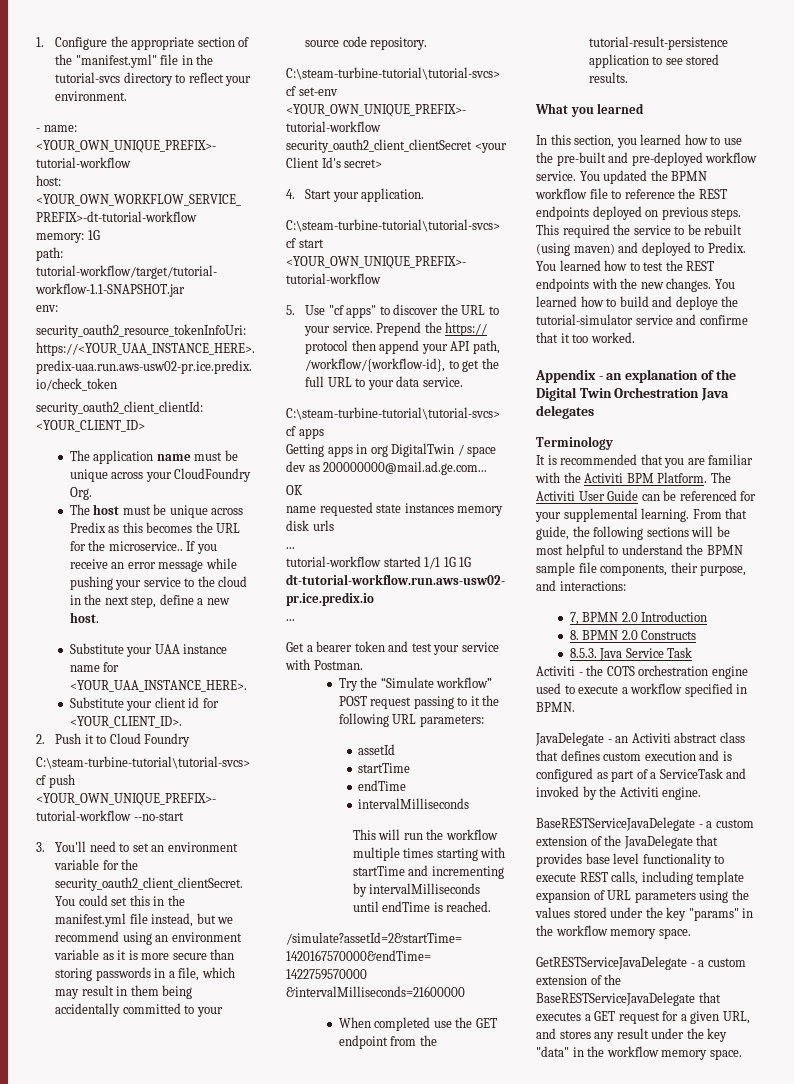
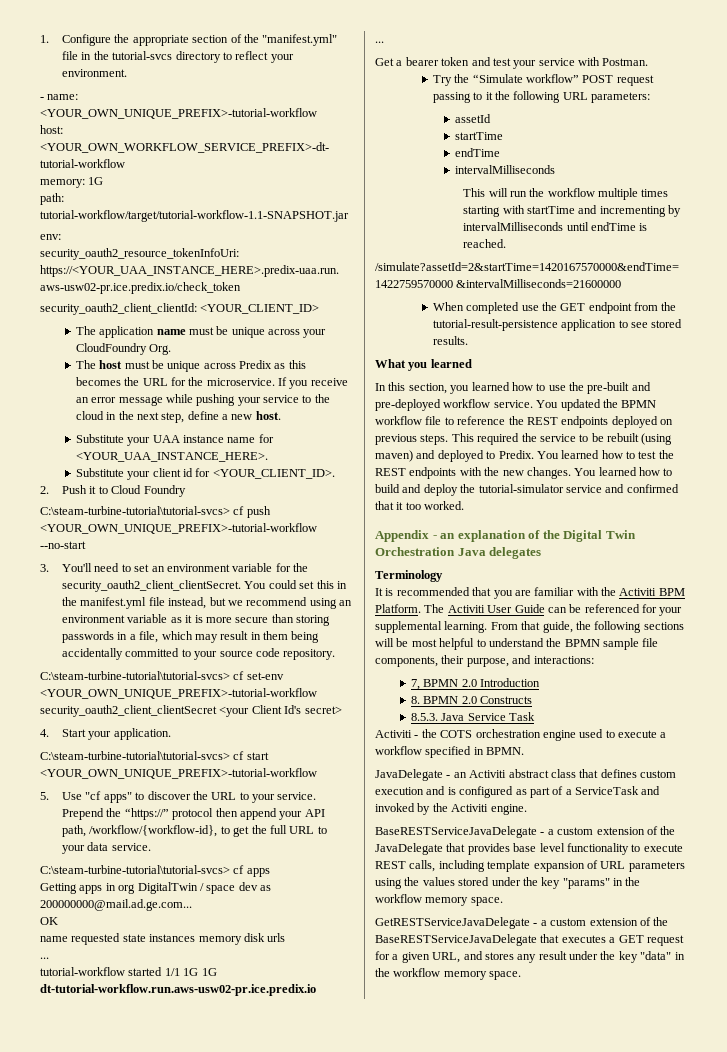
- The host must be unique across Predix as this becomes the URL for the microservice..
+ The host must be unique across Predix as this becomes the URL for the microservice.
- Prepend the https:// protocol then append your API path, /workflow/{workflow-id}, to get the full URL to your data service.
+ Prepend the “https://” protocol then append your API path, /workflow/{workflow-id}, to get the full URL to your data service.
- You learned how to build and deploye the tutorial-simulator service and confirme that it too worked.
+ You learned how to build and deploy the tutorial-simulator service and confirmed that it too worked.

